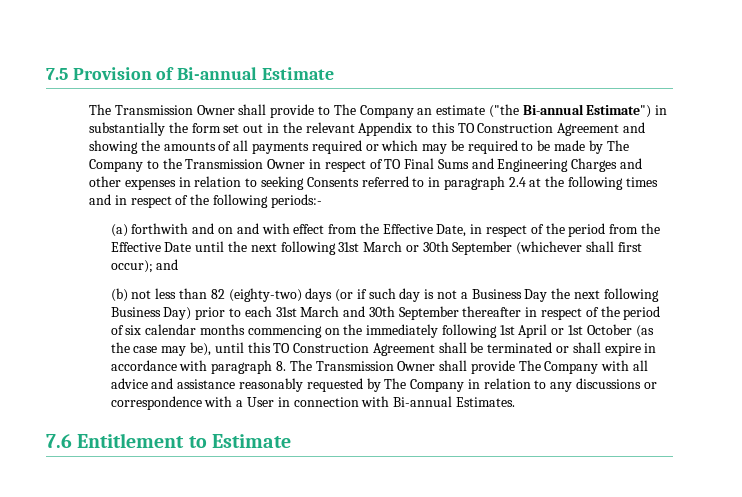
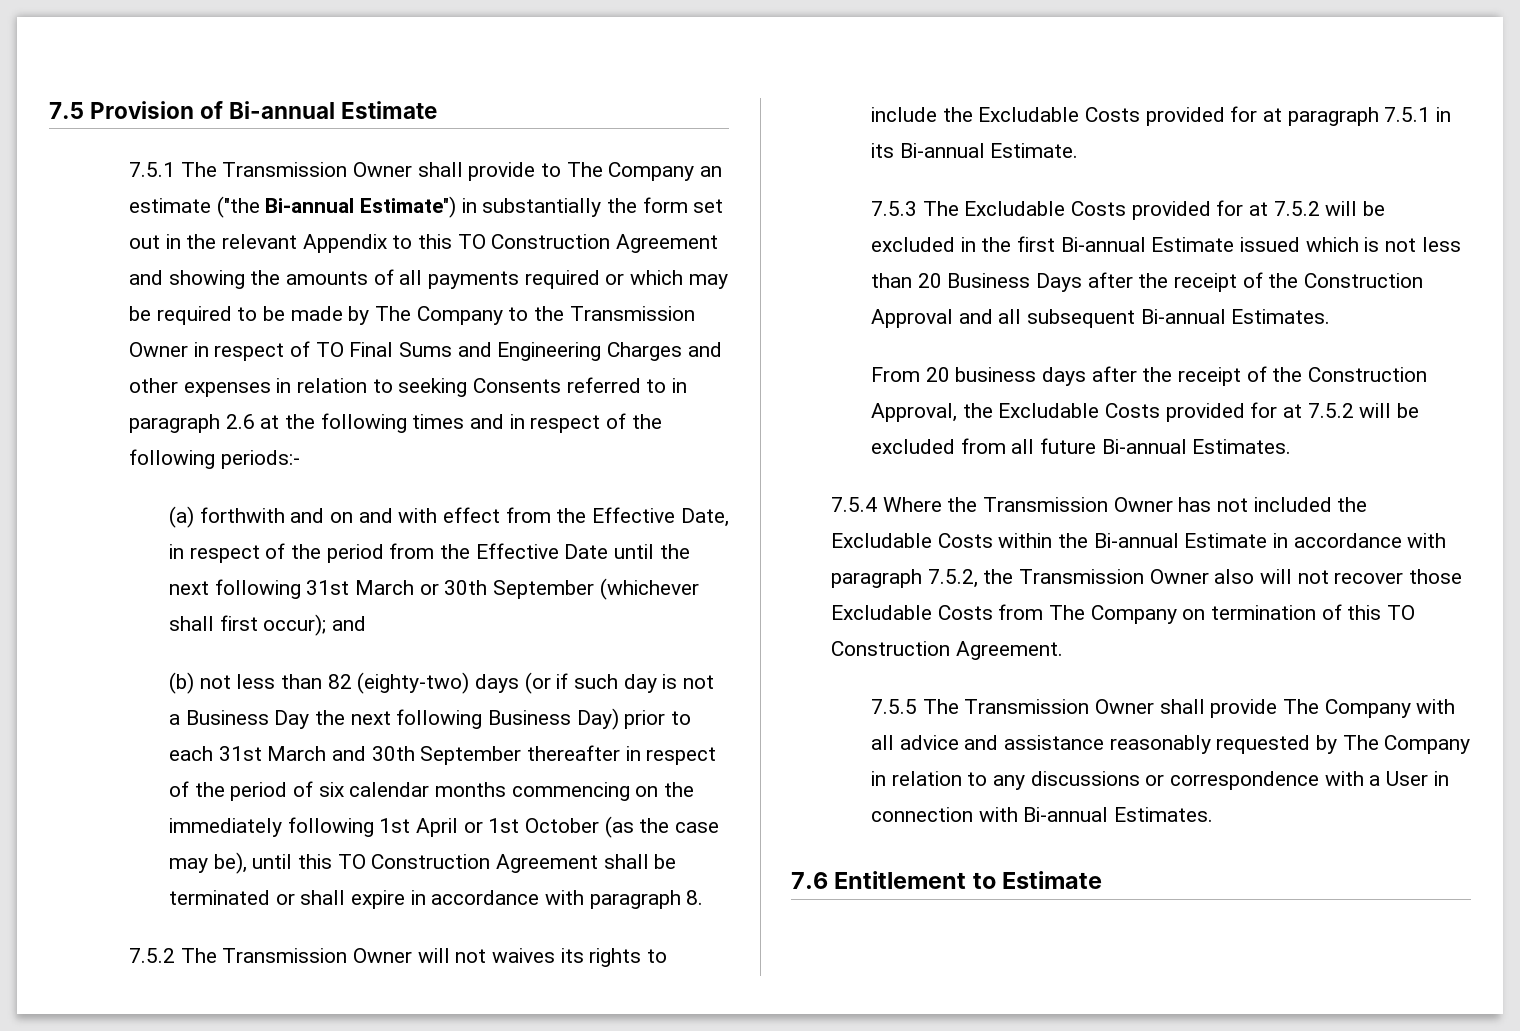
- The Transmission Owner shall provide to The Company an estimate ("the Bi-annual Estimate") in substantially the form set out in the relevant Appendix to this TO Construction Agreement and showing the amounts of all payments required or which may be required to be made by The Company to the Transmission Owner in respect of TO Final Sums and Engineering Charges and other expenses in relation to seeking Consents referred to in paragraph 2.4 at the following times and in respect of the following periods:-
+ 7.5.1 The Transmission Owner shall provide to The Company an estimate ("the Bi-annual Estimate") in substantially the form set out in the relevant Appendix to this TO Construction Agreement and showing the amounts of all payments required or which may be required to be made by The Company to the Transmission Owner in respect of TO Final Sums and Engineering Charges and other expenses in relation to seeking Consents referred to in paragraph 2.6 at the following times and in respect of the following periods:-
- (b) not less than 82 (eighty-two) days (or if such day is not a Business Day the next following Business Day) prior to each 31st March and 30th September thereafter in respect of the period of six calendar months commencing on the immediately following 1st April or 1st October (as the case may be), until this TO Construction Agreement shall be terminated or shall expire in accordance with paragraph 8. The Transmission Owner shall provide The Company with all advice and assistance reasonably requested by The Company in relation to any discussions or correspondence with a User in connection with Bi-annual Estimates.
+ (b) not less than 82 (eighty-two) days (or if such day is not a Business Day the next following Business Day) prior to each 31st March and 30th September thereafter in respect of the period of six calendar months commencing on the immediately following 1st April or 1st October (as the case may be), until this TO Construction Agreement shall be terminated or shall expire in accordance with paragraph 8.
+ 7.5.2 The Transmission Owner will not waives its rights to include the Excludable Costs provided for at paragraph 7.5.1 in its Bi-annual Estimate.
+ 7.5.3 The Excludable Costs provided for at 7.5.2 will be excluded in the first Bi-annual Estimate issued which is not less than 20 Business Days after the receipt of the Construction Approval and all subsequent Bi-annual Estimates.
+ From 20 business days after the receipt of the Construction Approval, the Excludable Costs provided for at 7.5.2 will be excluded from all future Bi-annual Estimates.
+ 7.5.4 Where the Transmission Owner has not included the Excludable Costs within the Bi-annual Estimate in accordance with paragraph 7.5.2, the Transmission Owner also will not recover those Excludable Costs from The Company on termination of this TO Construction Agreement.
+ 7.5.5 The Transmission Owner shall provide The Company with all advice and assistance reasonably requested by The Company in relation to any discussions or correspondence with a User in connection with Bi-annual Estimates.

